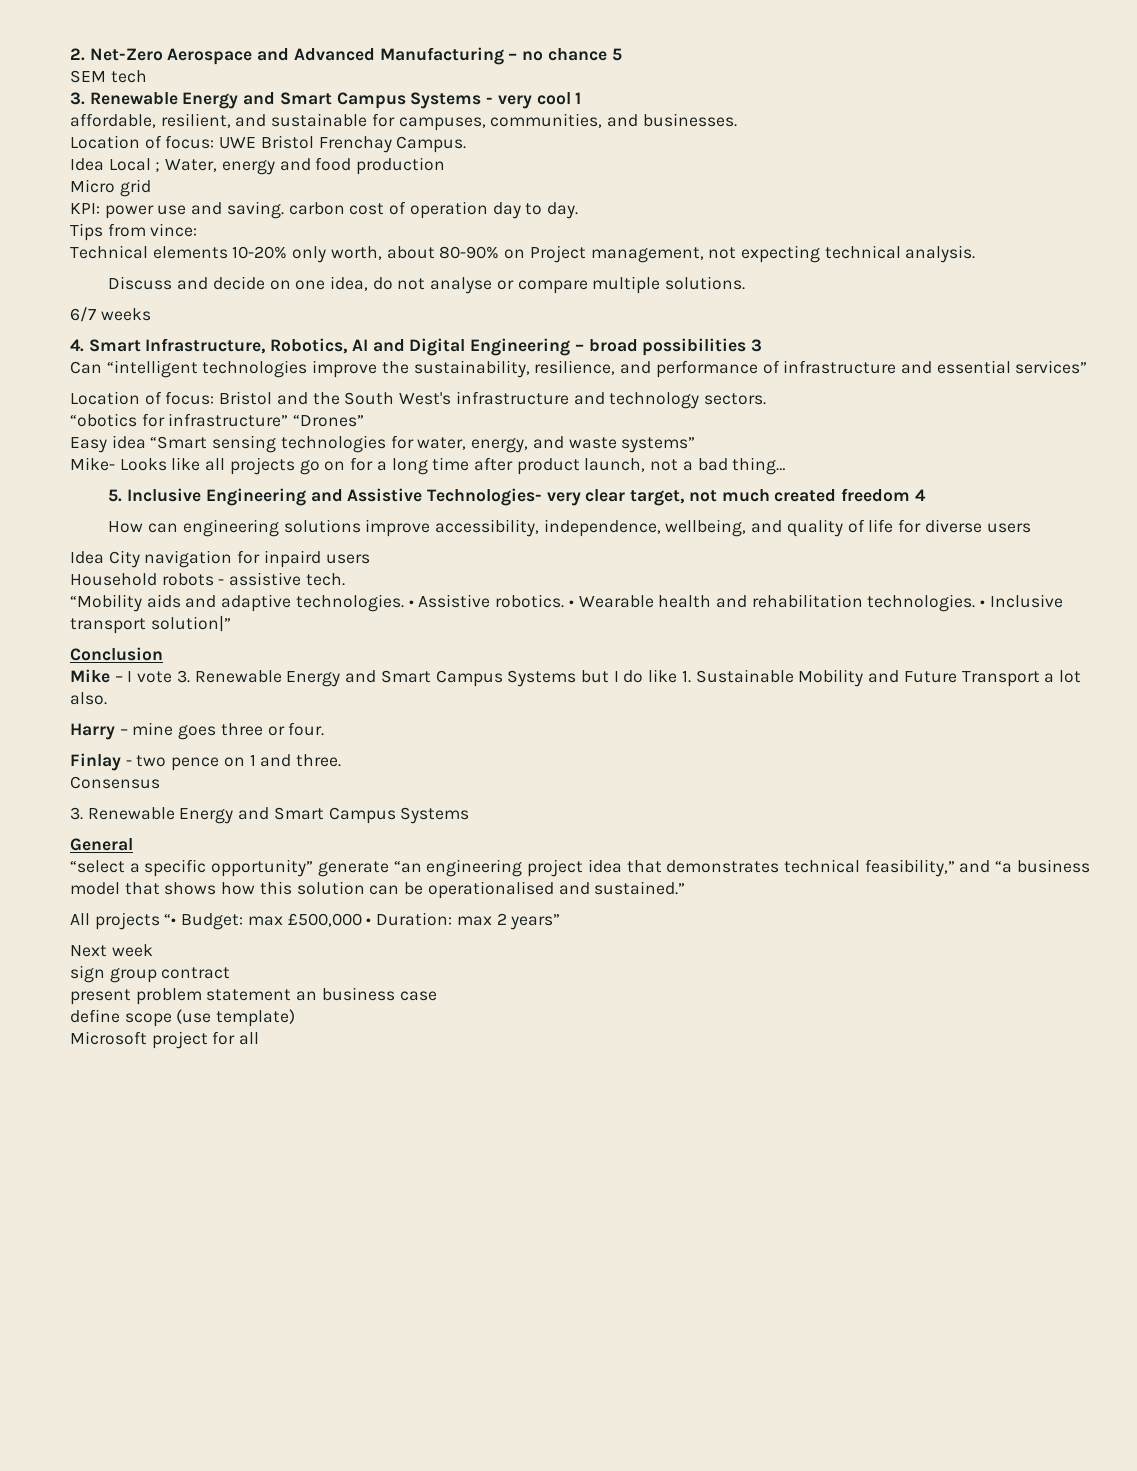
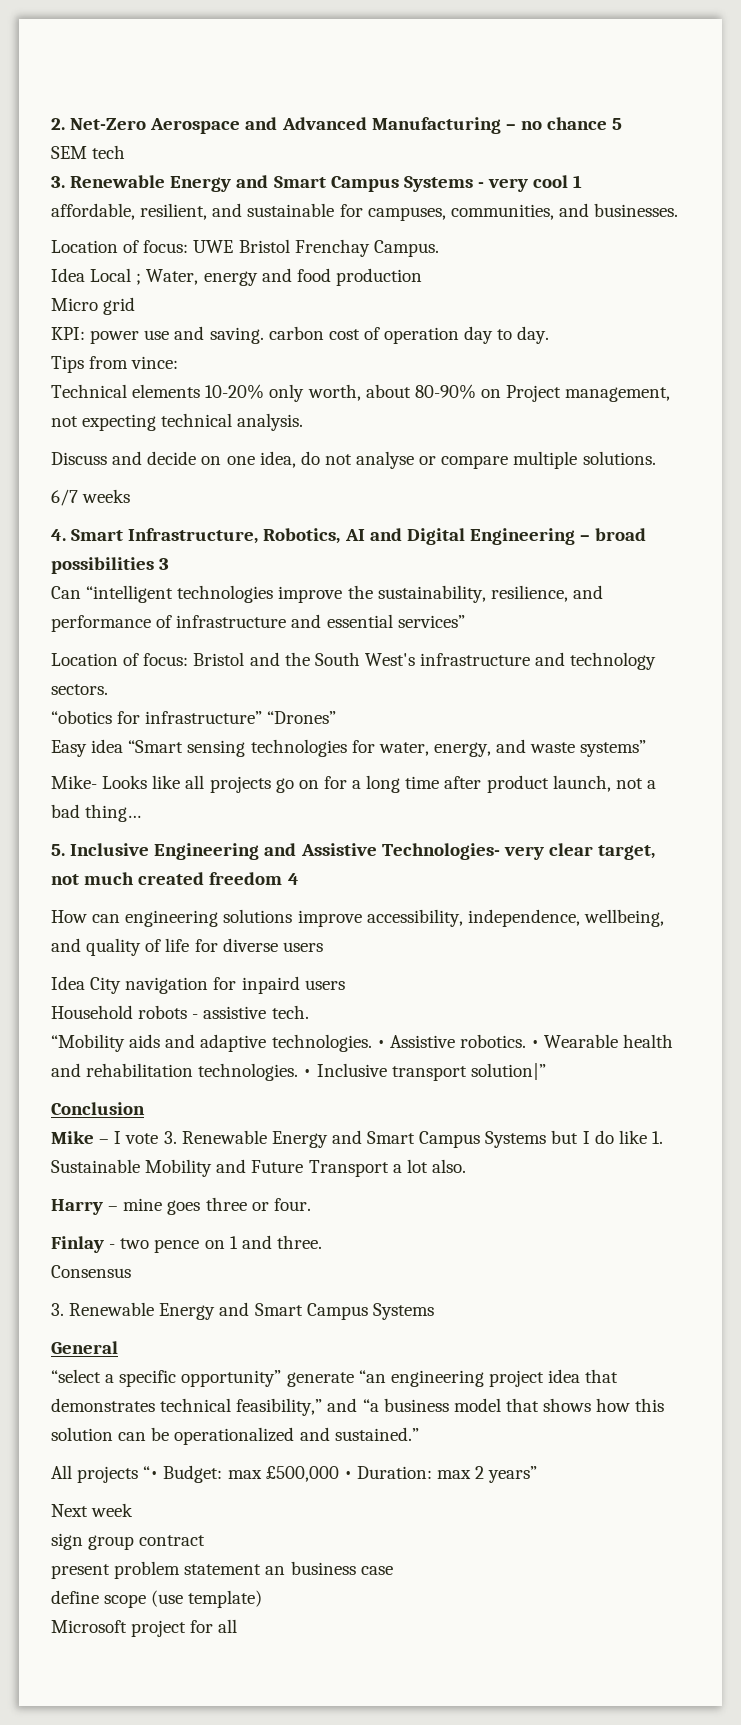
- “select a specific opportunity” generate “an engineering project idea that demonstrates technical feasibility,” and “a business model that shows how this solution can be operationalised and sustained.”
+ “select a specific opportunity” generate “an engineering project idea that demonstrates technical feasibility,” and “a business model that shows how this solution can be operationalized and sustained.”

